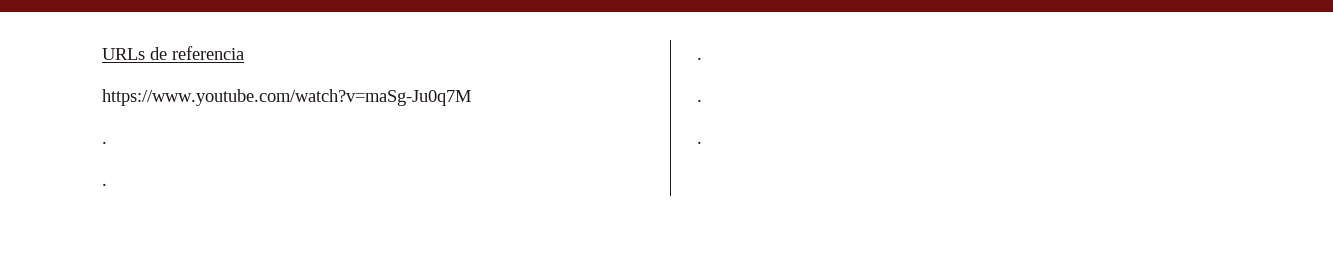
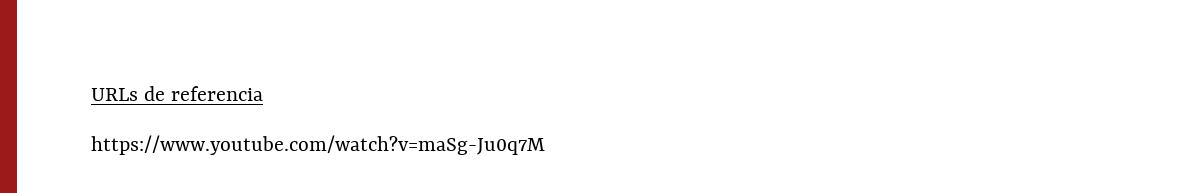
  https://www.youtube.com/watch?v=maSg-Ju0q7M
- .
- .
- .
- .
- .

